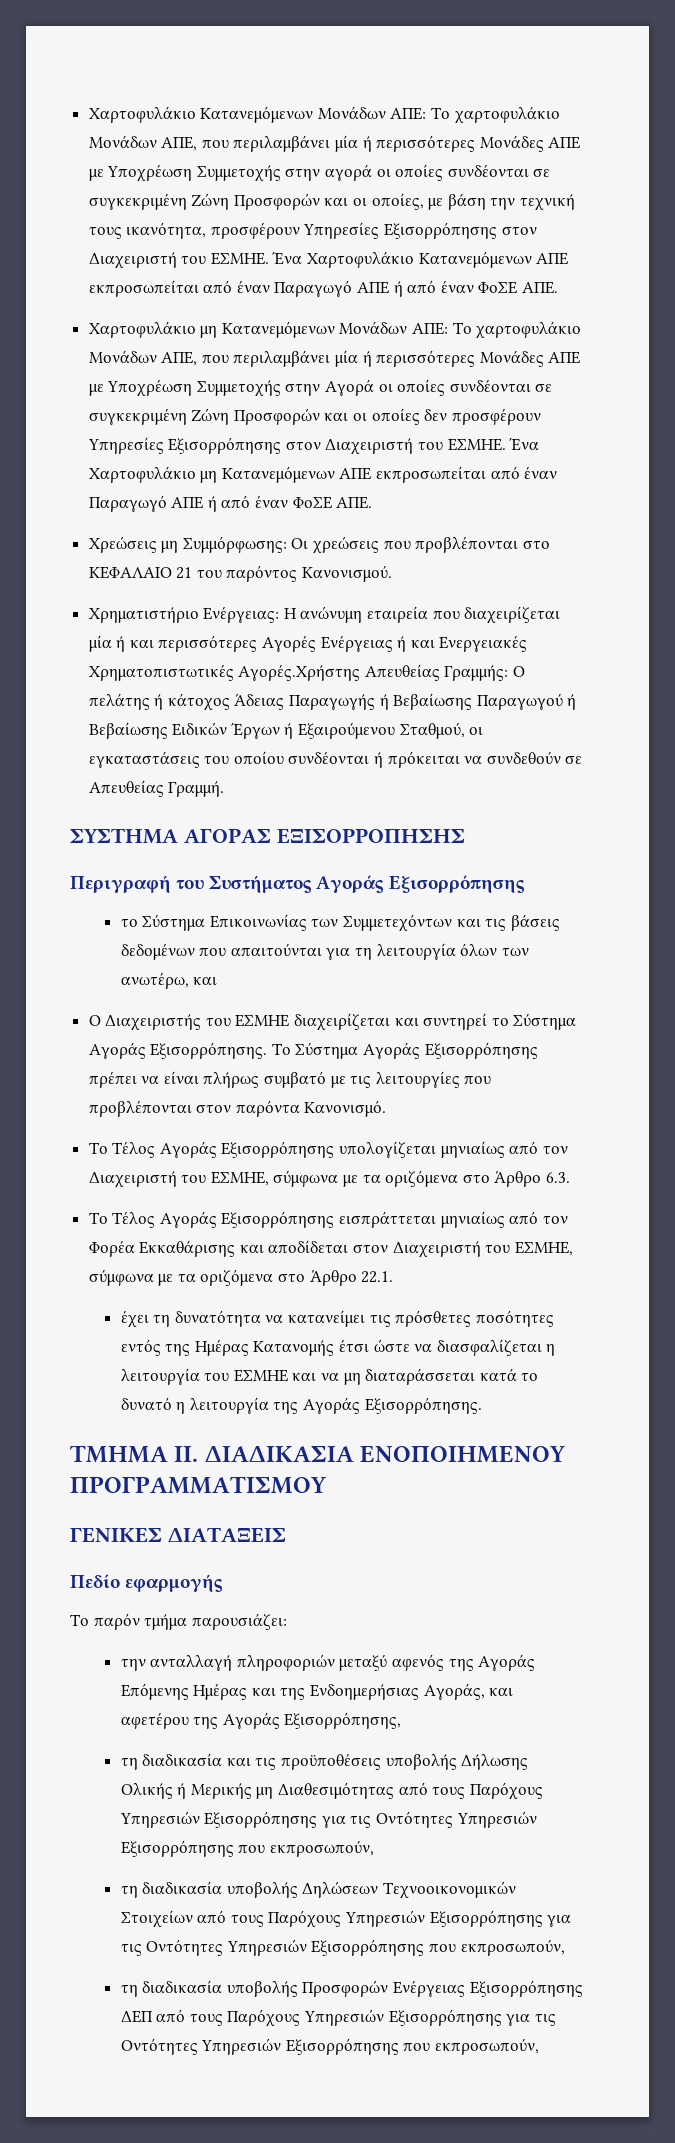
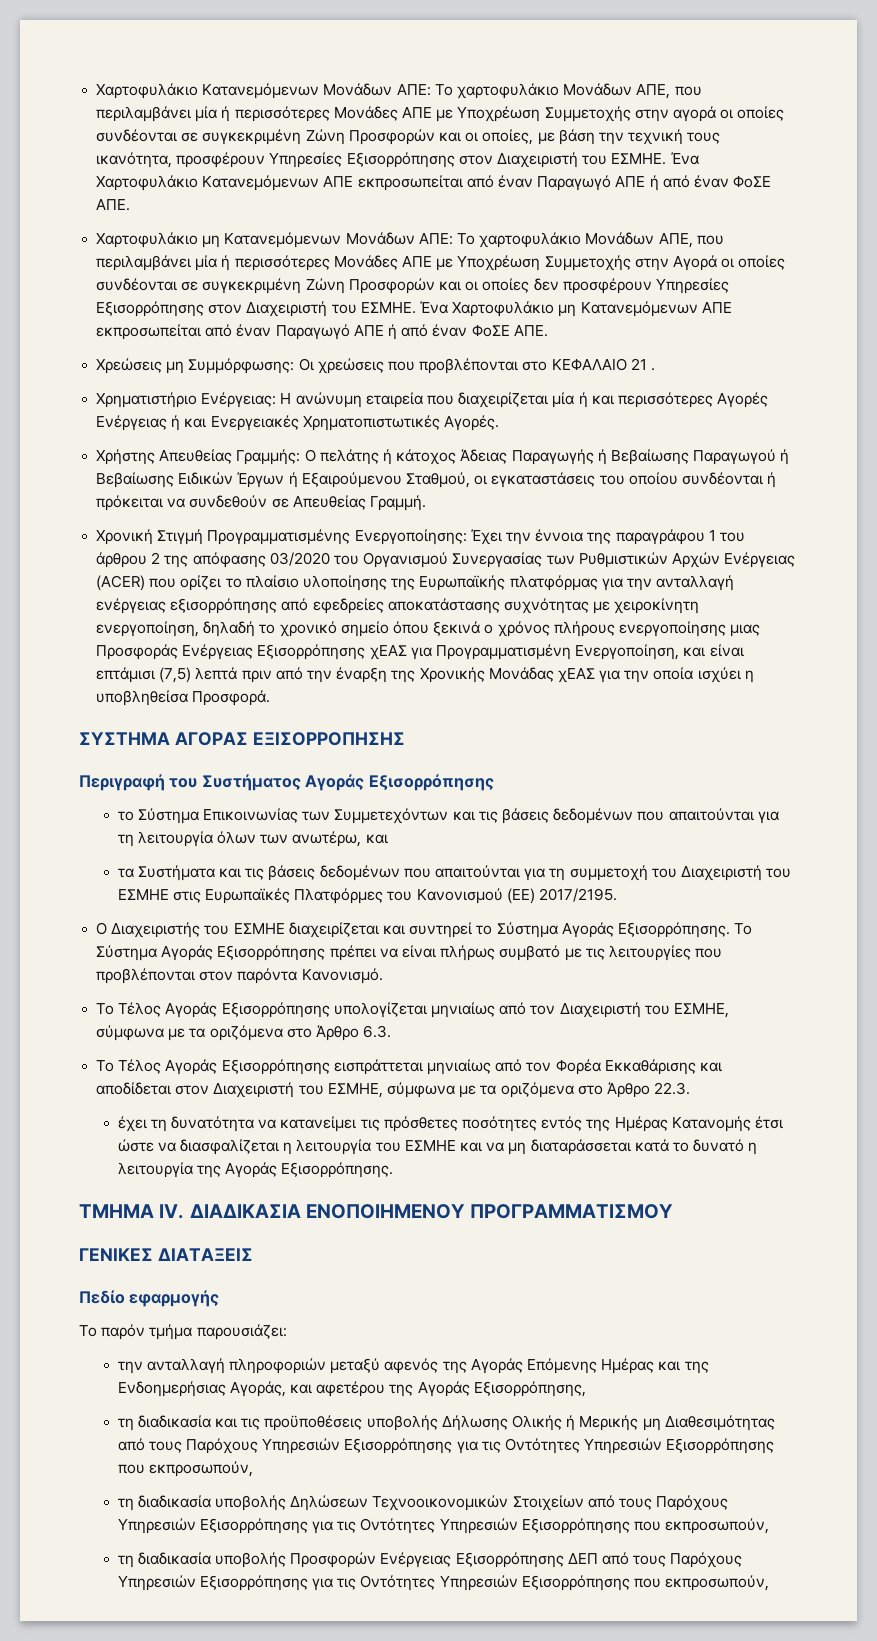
- Χρεώσεις μη Συμμόρφωσης: Οι χρεώσεις που προβλέπονται στο ΚΕΦΑΛΑΙΟ 21 του παρόντος Κανονισμού.
+ Χρεώσεις μη Συμμόρφωσης: Οι χρεώσεις που προβλέπονται στο ΚΕΦΑΛΑΙΟ 21 .
- Χρηματιστήριο Ενέργειας: Η ανώνυμη εταιρεία που διαχειρίζεται μία ή και περισσότερες Αγορές Ενέργειας ή και Ενεργειακές Χρηματοπιστωτικές Αγορές.Χρήστης Απευθείας Γραμμής: Ο πελάτης ή κάτοχος Άδειας Παραγωγής ή Βεβαίωσης Παραγωγού ή Βεβαίωσης Ειδικών Έργων ή Εξαιρούμενου Σταθμού, οι εγκαταστάσεις του οποίου συνδέονται ή πρόκειται να συνδεθούν σε Απευθείας Γραμμή.
+ Χρηματιστήριο Ενέργειας: Η ανώνυμη εταιρεία που διαχειρίζεται μία ή και περισσότερες Αγορές Ενέργειας ή και Ενεργειακές Χρηματοπιστωτικές Αγορές.
+ Χρήστης Απευθείας Γραμμής: Ο πελάτης ή κάτοχος Άδειας Παραγωγής ή Βεβαίωσης Παραγωγού ή Βεβαίωσης Ειδικών Έργων ή Εξαιρούμενου Σταθμού, οι εγκαταστάσεις του οποίου συνδέονται ή πρόκειται να συνδεθούν σε Απευθείας Γραμμή.
+ Χρονική Στιγμή Προγραμματισμένης Ενεργοποίησης: Έχει την έννοια της παραγράφου 1 του άρθρου 2 της απόφασης 03/2020 του Οργανισμού Συνεργασίας των Ρυθμιστικών Αρχών Ενέργειας (ACER) που ορίζει το πλαίσιο υλοποίησης της Ευρωπαϊκής πλατφόρμας για την ανταλλαγή ενέργειας εξισορρόπησης από εφεδρείες αποκατάστασης συχνότητας με χειροκίνητη ενεργοποίηση, δηλαδή το χρονικό σημείο όπου ξεκινά ο χρόνος πλήρους ενεργοποίησης μιας Προσφοράς Ενέργειας Εξισορρόπησης χΕΑΣ για Προγραμματισμένη Ενεργοποίηση, και είναι επτάμισι (7,5) λεπτά πριν από την έναρξη της Χρονικής Μονάδας χΕΑΣ για την οποία ισχύει η υποβληθείσα Προσφορά.
+ τα Συστήματα και τις βάσεις δεδομένων που απαιτούνται για τη συμμετοχή του Διαχειριστή του ΕΣΜΗΕ στις Ευρωπαϊκές Πλατφόρμες του Κανονισμού (ΕΕ) 2017/2195.
- Το Τέλος Αγοράς Εξισορρόπησης εισπράττεται μηνιαίως από τον Φορέα Εκκαθάρισης και αποδίδεται στον Διαχειριστή του ΕΣΜΗΕ, σύμφωνα με τα οριζόμενα στο Άρθρο 22.1.
+ Το Τέλος Αγοράς Εξισορρόπησης εισπράττεται μηνιαίως από τον Φορέα Εκκαθάρισης και αποδίδεται στον Διαχειριστή του ΕΣΜΗΕ, σύμφωνα με τα οριζόμενα στο Άρθρο 22.3.
- ΤΜΗΜΑ ΙΙ. ΔΙΑΔΙΚΑΣΙΑ ΕΝΟΠΟΙΗΜΕΝΟΥ ΠΡΟΓΡΑΜΜΑΤΙΣΜΟΥ
+ ΤΜΗΜΑ ΙV. ΔΙΑΔΙΚΑΣΙΑ ΕΝΟΠΟΙΗΜΕΝΟΥ ΠΡΟΓΡΑΜΜΑΤΙΣΜΟΥ

